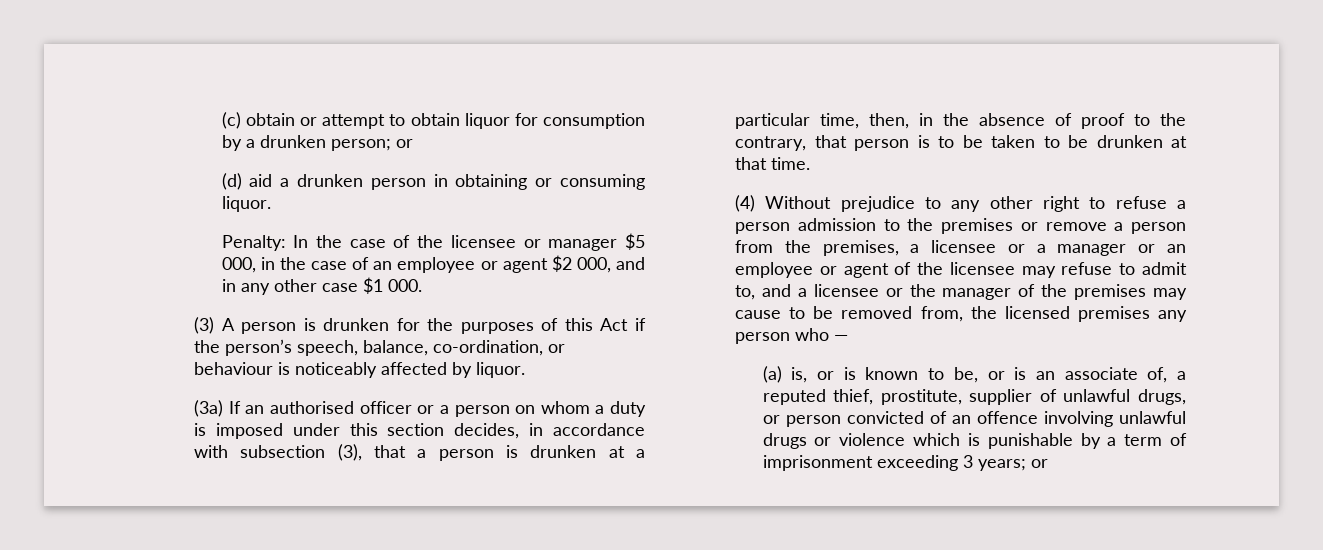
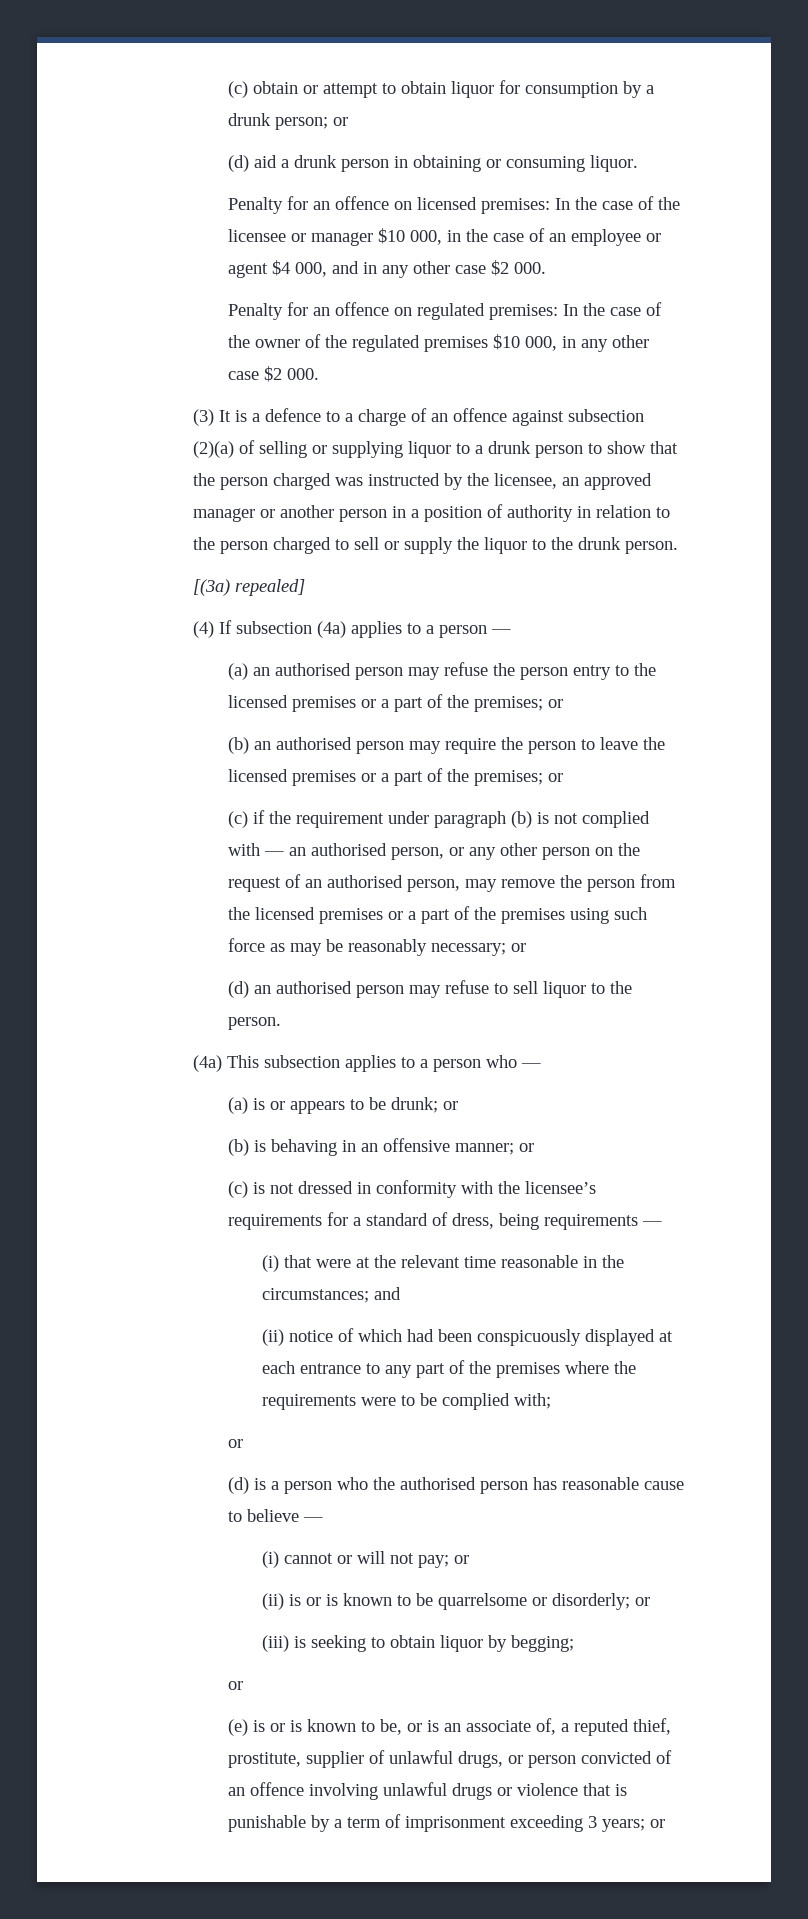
- (c) obtain or attempt to obtain liquor for consumption by a drunken person; or
+ (c) obtain or attempt to obtain liquor for consumption by a drunk person; or
- (d) aid a drunken person in obtaining or consuming liquor.
+ (d) aid a drunk person in obtaining or consuming liquor.
- Penalty:
+ Penalty for an offence on licensed premises:
- In the case of the licensee or manager $5 000, in the case of an employee or agent $2 000, and in any other case $1 000.
- (3) A person is drunken for the purposes of this Act if the person’s speech, balance, co-ordination, or behaviour is noticeably affected by liquor.
- (3a) If an authorised officer or a person on whom a duty is imposed under this section decides, in accordance with subsection (3), that a person is drunken at a particular time, then, in the absence of proof to the contrary, that person is to be taken to be drunken at that time.
- (4) Without prejudice to any other right to refuse a person admission to the premises or remove a person from the premises, a licensee or a manager or an employee or agent of the licensee may refuse to admit to, and a licensee or the manager of the premises may cause to be removed from, the licensed premises any person who —
- (a) is, or is known to be, or is an associate of, a reputed thief, prostitute, supplier of unlawful drugs, or person convicted of an offence involving unlawful drugs or violence which is punishable by a term of imprisonment exceeding 3 years;
+ In the case of the licensee or manager $10 000, in the case of an employee or agent $4 000, and in any other case $2 000.
+ Penalty for an offence on regulated premises: In the case of the owner of the regulated premises $10 000, in any other case $2 000.
+ (3) It is a defence to a charge of an offence against subsection (2)(a) of selling or supplying liquor to a drunk person to show that the person charged was instructed by the licensee, an approved manager or another person in a position of authority in relation to the person charged to sell or supply the liquor to the drunk person.
+ [(3a) repealed]
+ (4) If subsection (4a) applies to a person —
+ (a) an authorised person may refuse the person entry to the licensed premises or a part of the premises; or
+ (b) an authorised person may require the person to leave the licensed premises or a part of the premises; or
+ (c) if the requirement under paragraph (b) is not complied with — an authorised person, or any other person on the request of an authorised person, may remove the person from the licensed premises or a part of the premises using such force as may be reasonably necessary; or
+ (d) an authorised person may refuse to sell liquor to the person.
+ (4a) This subsection applies to a person who —
+ (a) is or appears to be drunk; or
+ (b) is behaving in an offensive manner; or
+ (c) is not dressed in conformity with the licensee’s requirements for a standard of dress, being requirements —
+ (i) that were at the relevant time reasonable in the circumstances; and
+ (ii) notice of which had been conspicuously displayed at each entrance to any part of the premises where the requirements were to be complied with;
+ or
+ (d) is a person who the authorised person has reasonable cause to believe —
+ (i) cannot or will not pay; or
+ (ii) is or is known to be quarrelsome or disorderly; or
+ (iii) is seeking to obtain liquor by begging;
+ or
+ (e) is or is known to be, or is an associate of, a reputed thief, prostitute, supplier of unlawful drugs, or person convicted of an offence involving unlawful drugs or violence that is punishable by a term of imprisonment exceeding 3 years;

